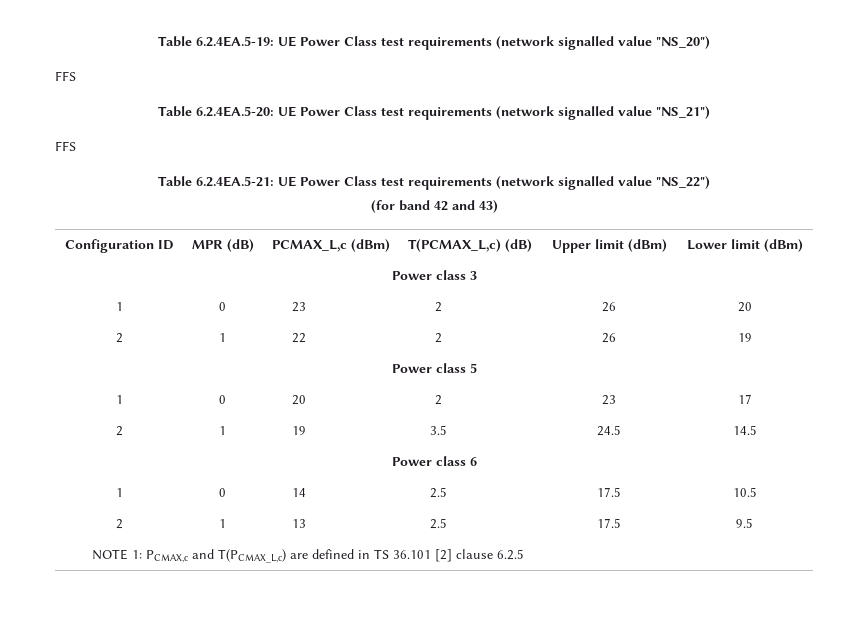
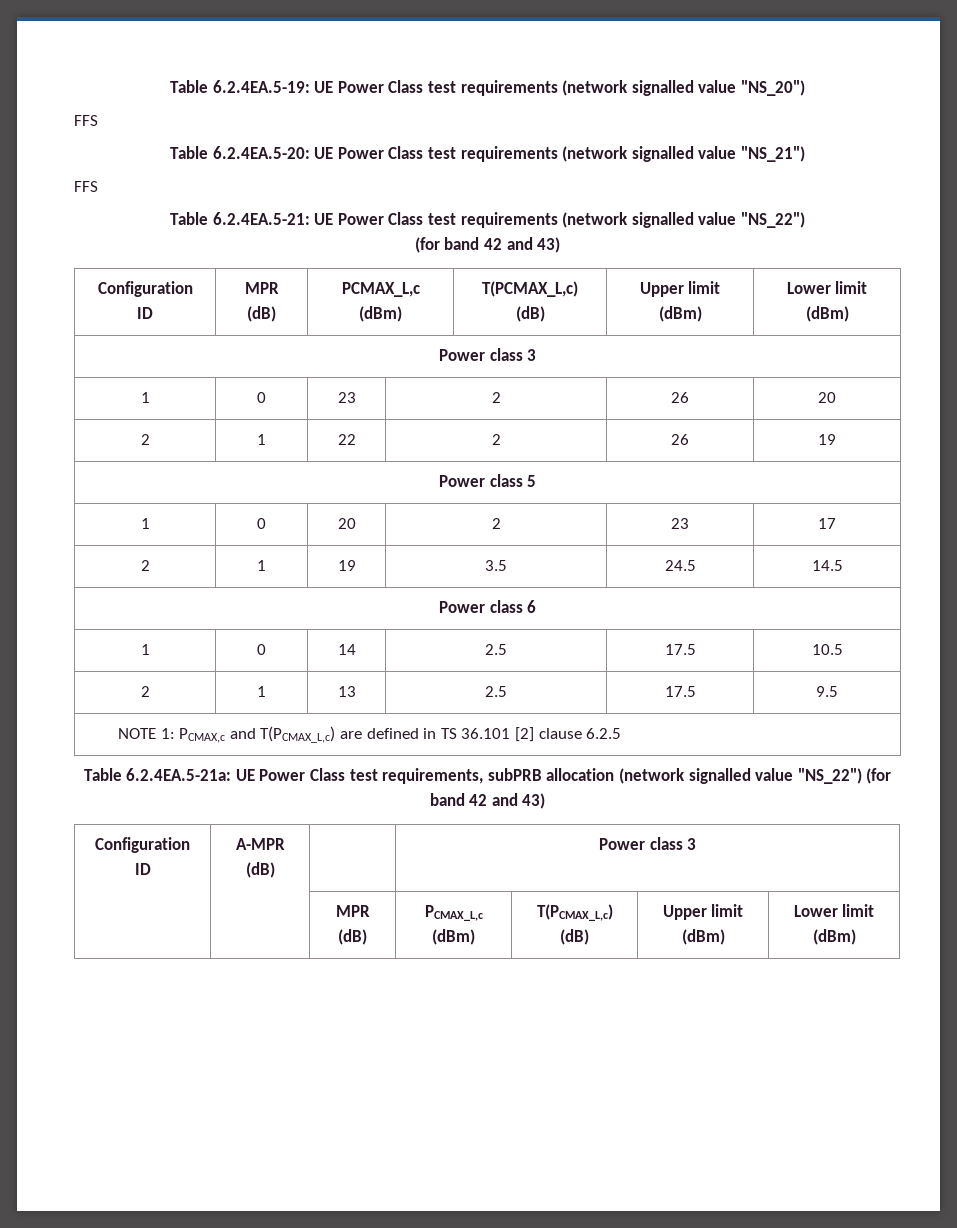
+ Table 6.2.4EA.5-21a: UE Power Class test requirements, subPRB allocation (network signalled value "NS_22") (for band 42 and 43)
+ Configuration ID | A-MPR (dB) | | Power class 3
+ | | MPR (dB) | PCMAX_L,c (dBm) | T(PCMAX_L,c) (dB) | Upper limit (dBm) | Lower limit (dBm)

